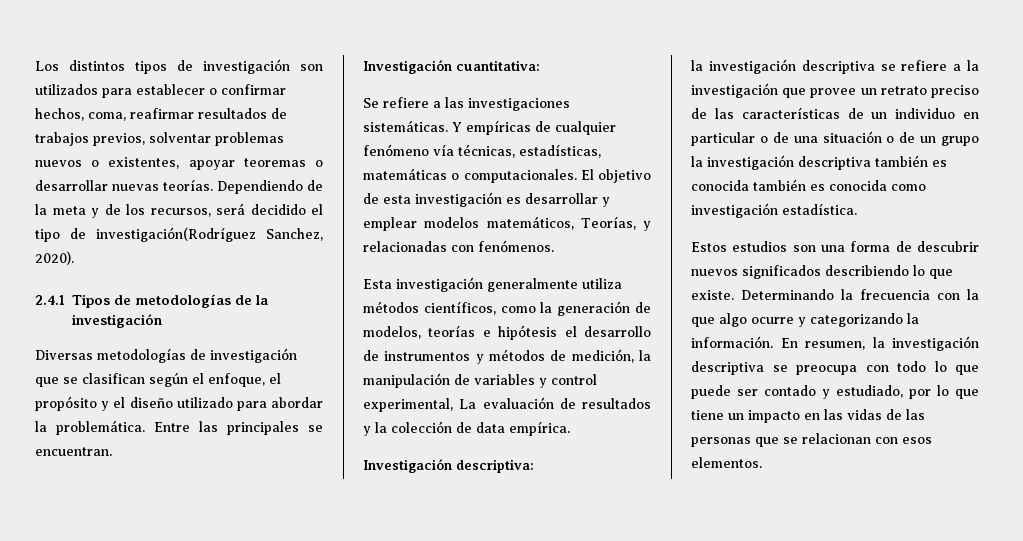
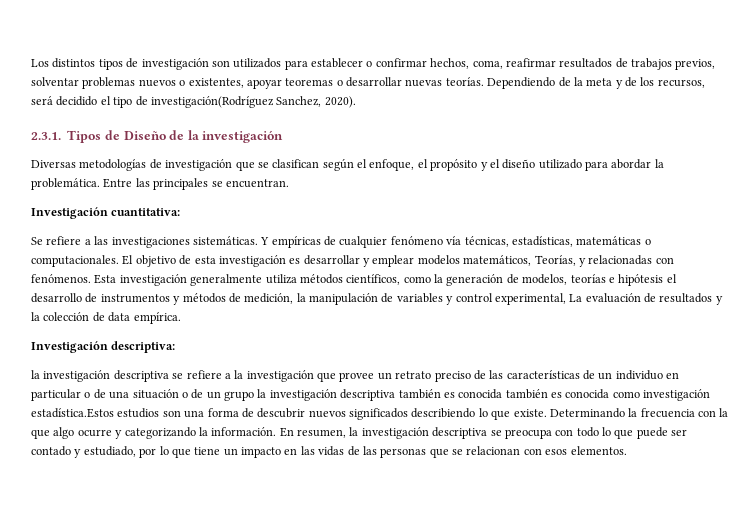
- 2.4.1 Tipos de metodologías de la investigación
+ 2.3.1. Tipos de Diseño de la investigación
- El objetivo de esta investigación es desarrollar y emplear modelos matemáticos, Teorías, y relacionadas con fenómenos.
- Esta investigación generalmente utiliza métodos científicos, como la generación de modelos, teorías e hipótesis el desarrollo de instrumentos y métodos de medición, la manipulación de variables y control experimental, La evaluación de resultados y la colección de data empírica.
+ El objetivo de esta investigación es desarrollar y emplear modelos matemáticos, Teorías, y relacionadas con fenómenos. Esta investigación generalmente utiliza métodos científicos, como la generación de modelos, teorías e hipótesis el desarrollo de instrumentos y métodos de medición, la manipulación de variables y control experimental, La evaluación de resultados y la colección de data empírica.
- la investigación descriptiva se refiere a la investigación que provee un retrato preciso de las características de un individuo en particular o de una situación o de un grupo la investigación descriptiva también es conocida también es conocida como investigación estadística.
- Estos estudios son una forma de descubrir nuevos significados describiendo lo que existe.
+ la investigación descriptiva se refiere a la investigación que provee un retrato preciso de las características de un individuo en particular o de una situación o de un grupo la investigación descriptiva también es conocida también es conocida como investigación estadística.Estos estudios son una forma de descubrir nuevos significados describiendo lo que existe.

